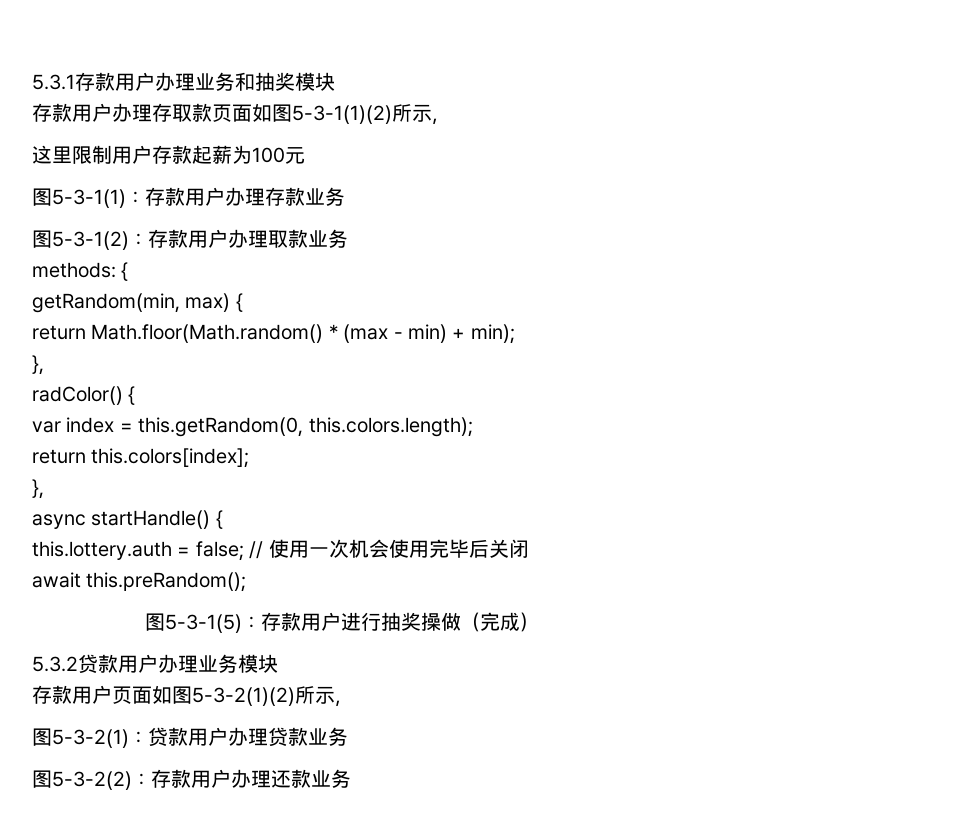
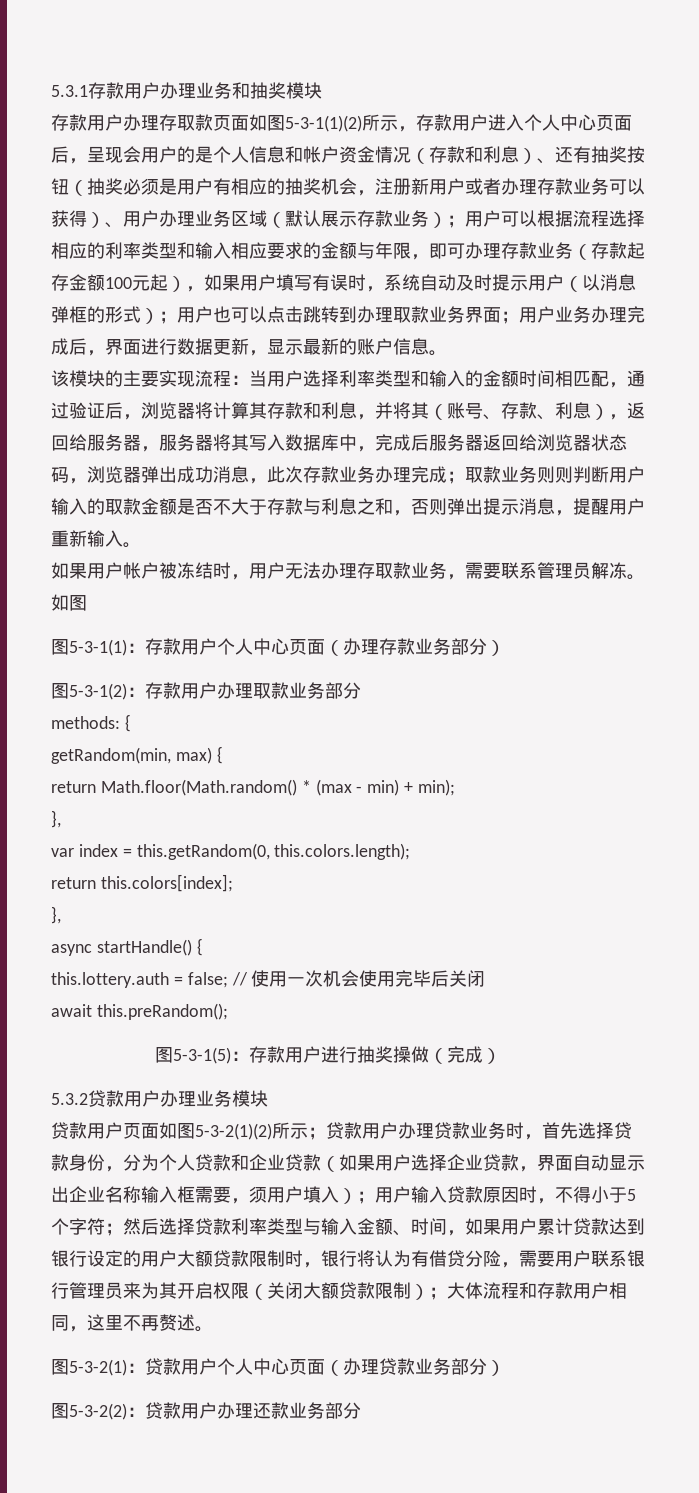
- 存款用户办理存取款页面如图5-3-1(1)(2)所示，
- 这里限制用户存款起薪为100元
+ 存款用户办理存取款页面如图5-3-1(1)(2)所示，存款用户进入个人中心页面后，呈现会用户的是个人信息和帐户资金情况（存款和利息）、还有抽奖按钮（抽奖必须是用户有相应的抽奖机会，注册新用户或者办理存款业务可以获得）、用户办理业务区域（默认展示存款业务）；用户可以根据流程选择相应的利率类型和输入相应要求的金额与年限，即可办理存款业务（存款起存金额100元起），如果用户填写有误时，系统自动及时提示用户（以消息弹框的形式）；用户也可以点击跳转到办理取款业务界面；用户业务办理完成后，界面进行数据更新，显示最新的账户信息。
+ 该模块的主要实现流程：当用户选择利率类型和输入的金额时间相匹配，通过验证后，浏览器将计算其存款和利息，并将其（账号、存款、利息），返回给服务器，服务器将其写入数据库中，完成后服务器返回给浏览器状态码，浏览器弹出成功消息，此次存款业务办理完成；取款业务则则判断用户输入的取款金额是否不大于存款与利息之和，否则弹出提示消息，提醒用户重新输入。
+ 如果用户帐户被冻结时，用户无法办理存取款业务，需要联系管理员解冻。如图
- 图5-3-1(1)：存款用户办理存款业务
+ 图5-3-1(1)：存款用户个人中心页面（办理存款业务部分）
- 图5-3-1(2)：存款用户办理取款业务
+ 图5-3-1(2)：存款用户办理取款业务部分
- radColor() {
- 存款用户页面如图5-3-2(1)(2)所示，
- 图5-3-2(1)：贷款用户办理贷款业务
+ 贷款用户页面如图5-3-2(1)(2)所示；贷款用户办理贷款业务时，首先选择贷款身份，分为个人贷款和企业贷款（如果用户选择企业贷款，界面自动显示出企业名称输入框需要，须用户填入）；用户输入贷款原因时，不得小于5个字符；然后选择贷款利率类型与输入金额、时间，如果用户累计贷款达到银行设定的用户大额贷款限制时，银行将认为有借贷分险，需要用户联系银行管理员来为其开启权限（关闭大额贷款限制）；大体流程和存款用户相同，这里不再赘述。
+ 图5-3-2(1)：贷款用户个人中心页面（办理贷款业务部分）
- 图5-3-2(2)：存款用户办理还款业务
+ 图5-3-2(2)：贷款用户办理还款业务部分

